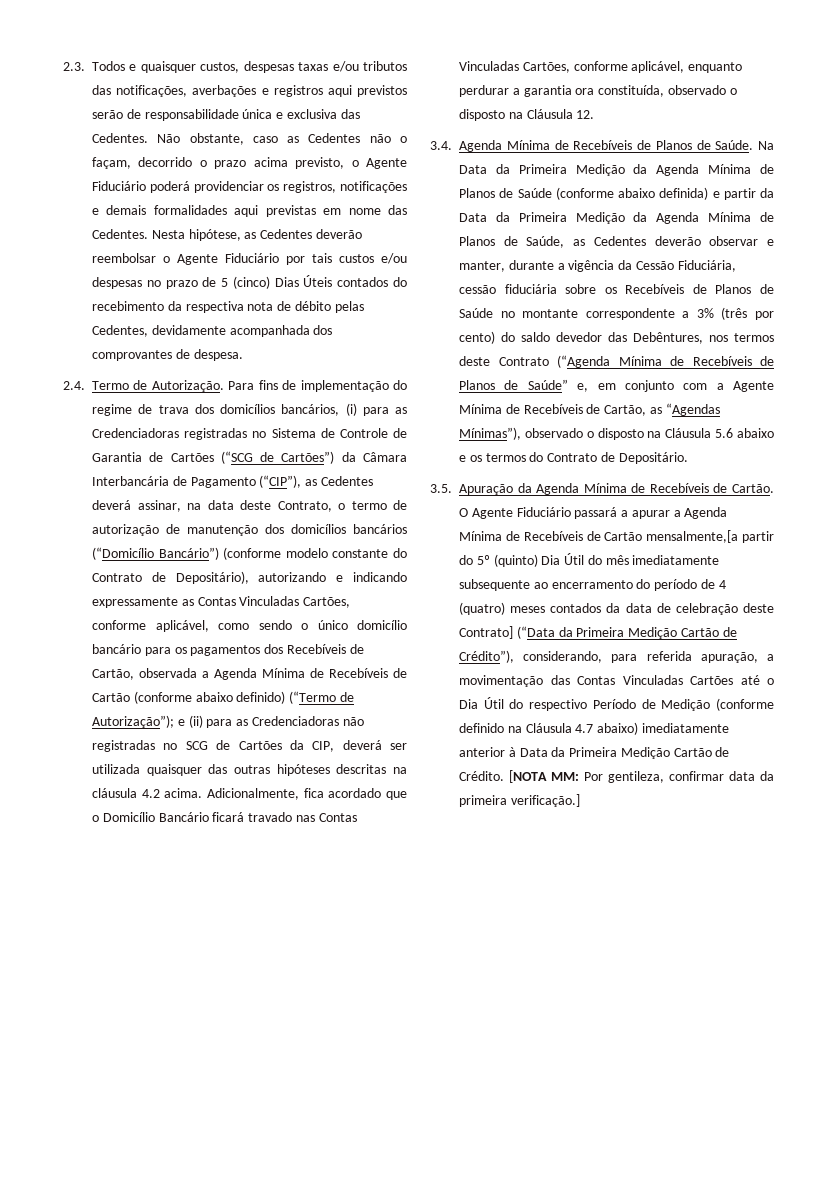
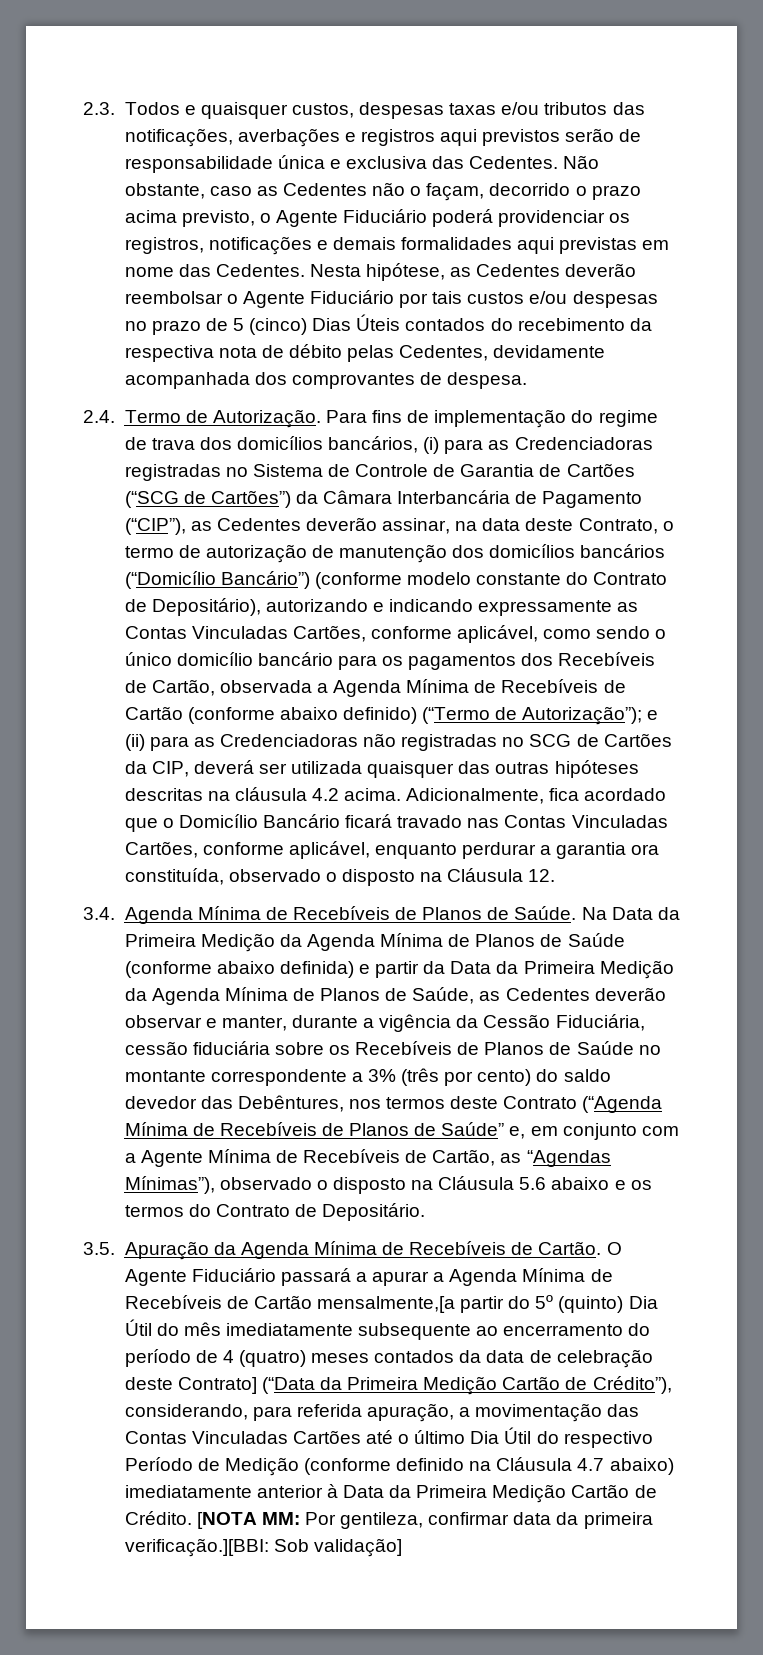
- Para fins de implementação do regime de trava dos domicílios bancários, (i) para as Credenciadoras registradas no Sistema de Controle de Garantia de Cartões (“SCG de Cartões”) da Câmara Interbancária de Pagamento (“CIP”), as Cedentes deverá assinar, na data deste Contrato, o termo de autorização de manutenção dos domicílios bancários (“Domicílio Bancário”) (conforme modelo constante do Contrato de Depositário), autorizando e indicando expressamente as Contas Vinculadas Cartões, conforme aplicável, como sendo o único domicílio bancário para os pagamentos dos Recebíveis de Cartão, observada a Agenda Mínima de Recebíveis de Cartão (conforme abaixo definido) (“Termo de Autorização”);
+ Para fins de implementação do regime de trava dos domicílios bancários, (i) para as Credenciadoras registradas no Sistema de Controle de Garantia de Cartões (“SCG de Cartões”) da Câmara Interbancária de Pagamento (“CIP”), as Cedentes deverão assinar, na data deste Contrato, o termo de autorização de manutenção dos domicílios bancários (“Domicílio Bancário”) (conforme modelo constante do Contrato de Depositário), autorizando e indicando expressamente as Contas Vinculadas Cartões, conforme aplicável, como sendo o único domicílio bancário para os pagamentos dos Recebíveis de Cartão, observada a Agenda Mínima de Recebíveis de Cartão (conforme abaixo definido) (“Termo de Autorização”);
- O Agente Fiduciário passará a apurar a Agenda Mínima de Recebíveis de Cartão mensalmente,[a partir do 5º (quinto) Dia Útil do mês imediatamente subsequente ao encerramento do período de 4 (quatro) meses contados da data de celebração deste Contrato] (“Data da Primeira Medição Cartão de Crédito”), considerando, para referida apuração, a movimentação das Contas Vinculadas Cartões até o Dia Útil do respectivo Período de Medição (conforme definido na Cláusula 4.7 abaixo) imediatamente anterior à Data da Primeira Medição Cartão de Crédito.
+ O Agente Fiduciário passará a apurar a Agenda Mínima de Recebíveis de Cartão mensalmente,[a partir do 5º (quinto) Dia Útil do mês imediatamente subsequente ao encerramento do período de 4 (quatro) meses contados da data de celebração deste Contrato] (“Data da Primeira Medição Cartão de Crédito”), considerando, para referida apuração, a movimentação das Contas Vinculadas Cartões até o último Dia Útil do respectivo Período de Medição (conforme definido na Cláusula 4.7 abaixo) imediatamente anterior à Data da Primeira Medição Cartão de Crédito.
- [NOTA MM: Por gentileza, confirmar data da primeira verificação.]
+ [NOTA MM: Por gentileza, confirmar data da primeira verificação.][BBI: Sob validação]

